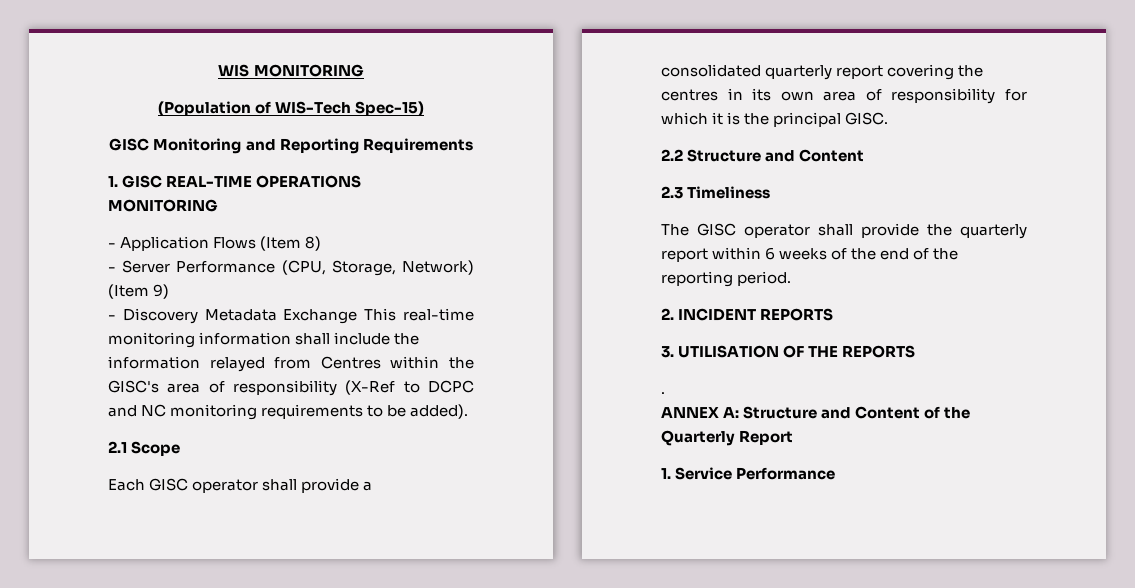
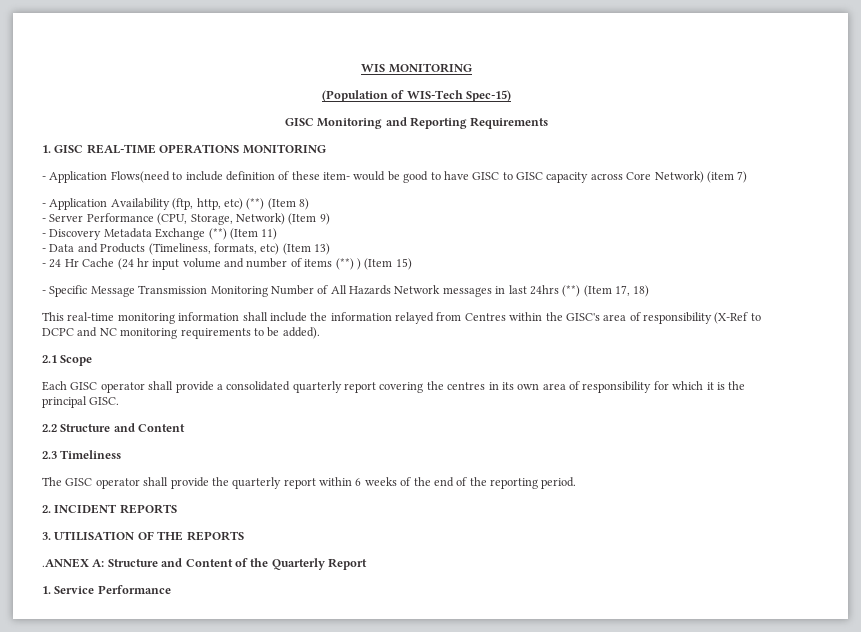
- - Application Flows (Item 8)
+ - Application Flows(need to include definition of these item- would be good to have GISC to GISC capacity across Core Network) (item 7)
+ - Application Availability (ftp, http, etc) (**) (Item 8)
- - Discovery Metadata Exchange This real-time monitoring information shall include the information relayed from Centres within the GISC's area of responsibility (X-Ref to DCPC and NC monitoring requirements to be added).
+ - Discovery Metadata Exchange (**) (Item 11)
+ - Data and Products (Timeliness, formats, etc) (Item 13)
+ - 24 Hr Cache (24 hr input volume and number of items (**) ) (Item 15)
+ - Specific Message Transmission Monitoring Number of All Hazards Network messages in last 24hrs (**) (Item 17, 18)
+ This real-time monitoring information shall include the information relayed from Centres within the GISC's area of responsibility (X-Ref to DCPC and NC monitoring requirements to be added).
- .
- ANNEX A: Structure and Content of the Quarterly Report
+ .ANNEX A: Structure and Content of the Quarterly Report

